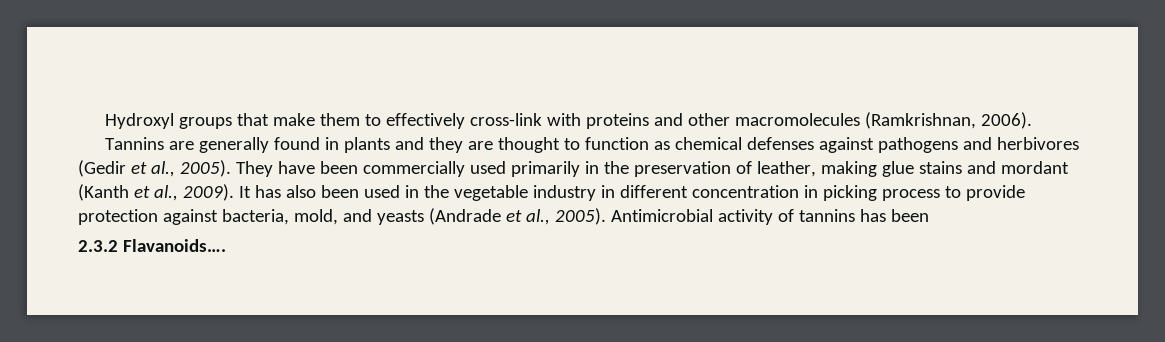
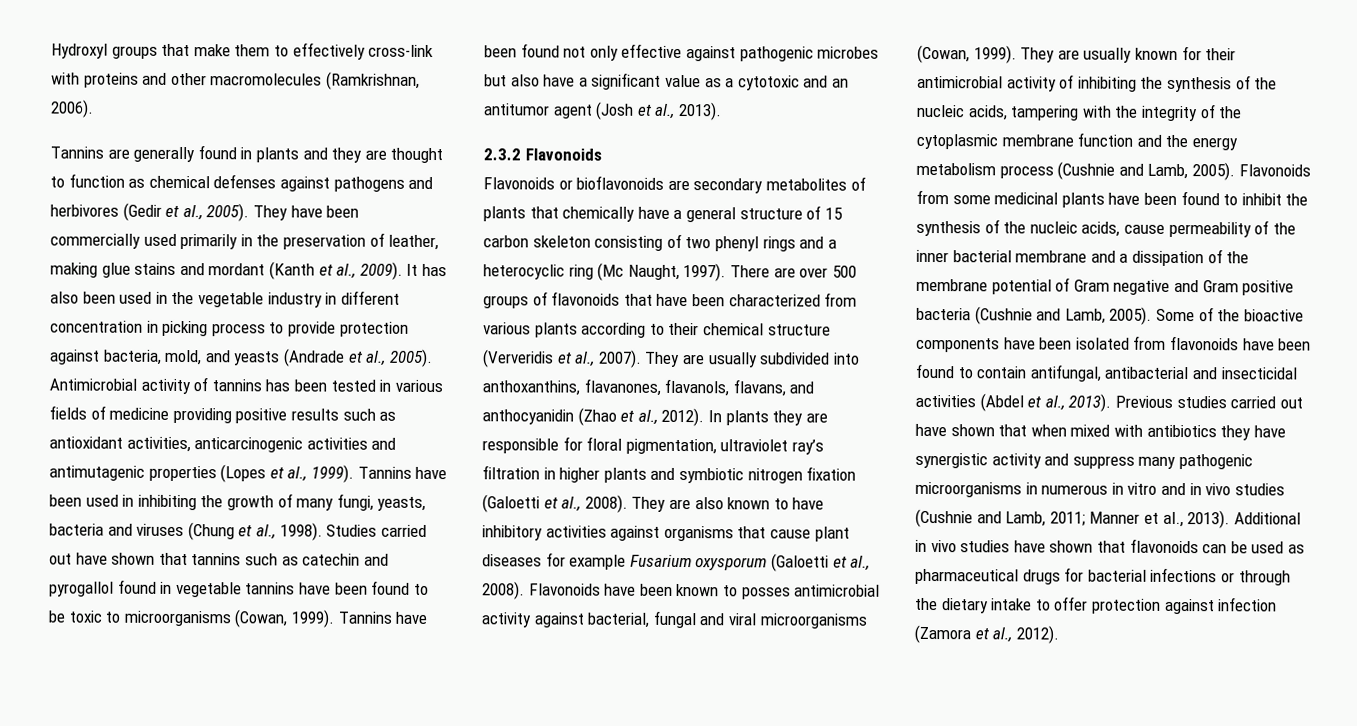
- Antimicrobial activity of tannins has been
- 2.3.2 Flavanoids….
+ Antimicrobial activity of tannins has been tested in various fields of medicine providing positive results such as antioxidant activities, anticarcinogenic activities and antimutagenic properties (Lopes et al., 1999). Tannins have been used in inhibiting the growth of many fungi, yeasts, bacteria and viruses (Chung et al., 1998). Studies carried out have shown that tannins such as catechin and pyrogallol found in vegetable tannins have been found to be toxic to microorganisms (Cowan, 1999). Tannins have been found not only effective against pathogenic microbes but also have a significant value as a cytotoxic and an antitumor agent (Josh et al., 2013).
+ 2.3.2 Flavonoids
+ Flavonoids or bioflavonoids are secondary metabolites of plants that chemically have a general structure of 15 carbon skeleton consisting of two phenyl rings and a heterocyclic ring (Mc Naught, 1997). There are over 500 groups of flavonoids that have been characterized from various plants according to their chemical structure (Ververidis et al., 2007). They are usually subdivided into anthoxanthins, flavanones, flavanols, flavans, and anthocyanidin (Zhao et al., 2012). In plants they are responsible for floral pigmentation, ultraviolet ray’s filtration in higher plants and symbiotic nitrogen fixation (Galoetti et al., 2008). They are also known to have inhibitory activities against organisms that cause plant diseases for example Fusarium oxysporum (Galoetti et al., 2008). Flavonoids have been known to posses antimicrobial activity against bacterial, fungal and viral microorganisms (Cowan, 1999). They are usually known for their antimicrobial activity of inhibiting the synthesis of the nucleic acids, tampering with the integrity of the cytoplasmic membrane function and the energy metabolism process (Cushnie and Lamb, 2005). Flavonoids from some medicinal plants have been found to inhibit the synthesis of the nucleic acids, cause permeability of the inner bacterial membrane and a dissipation of the membrane potential of Gram negative and Gram positive bacteria (Cushnie and Lamb, 2005). Some of the bioactive components have been isolated from flavonoids have been found to contain antifungal, antibacterial and insecticidal activities (Abdel et al., 2013). Previous studies carried out have shown that when mixed with antibiotics they have synergistic activity and suppress many pathogenic microorganisms in numerous in vitro and in vivo studies (Cushnie and Lamb, 2011; Manner et al., 2013). Additional in vivo studies have shown that flavonoids can be used as pharmaceutical drugs for bacterial infections or through the dietary intake to offer protection against infection (Zamora et al., 2012).

